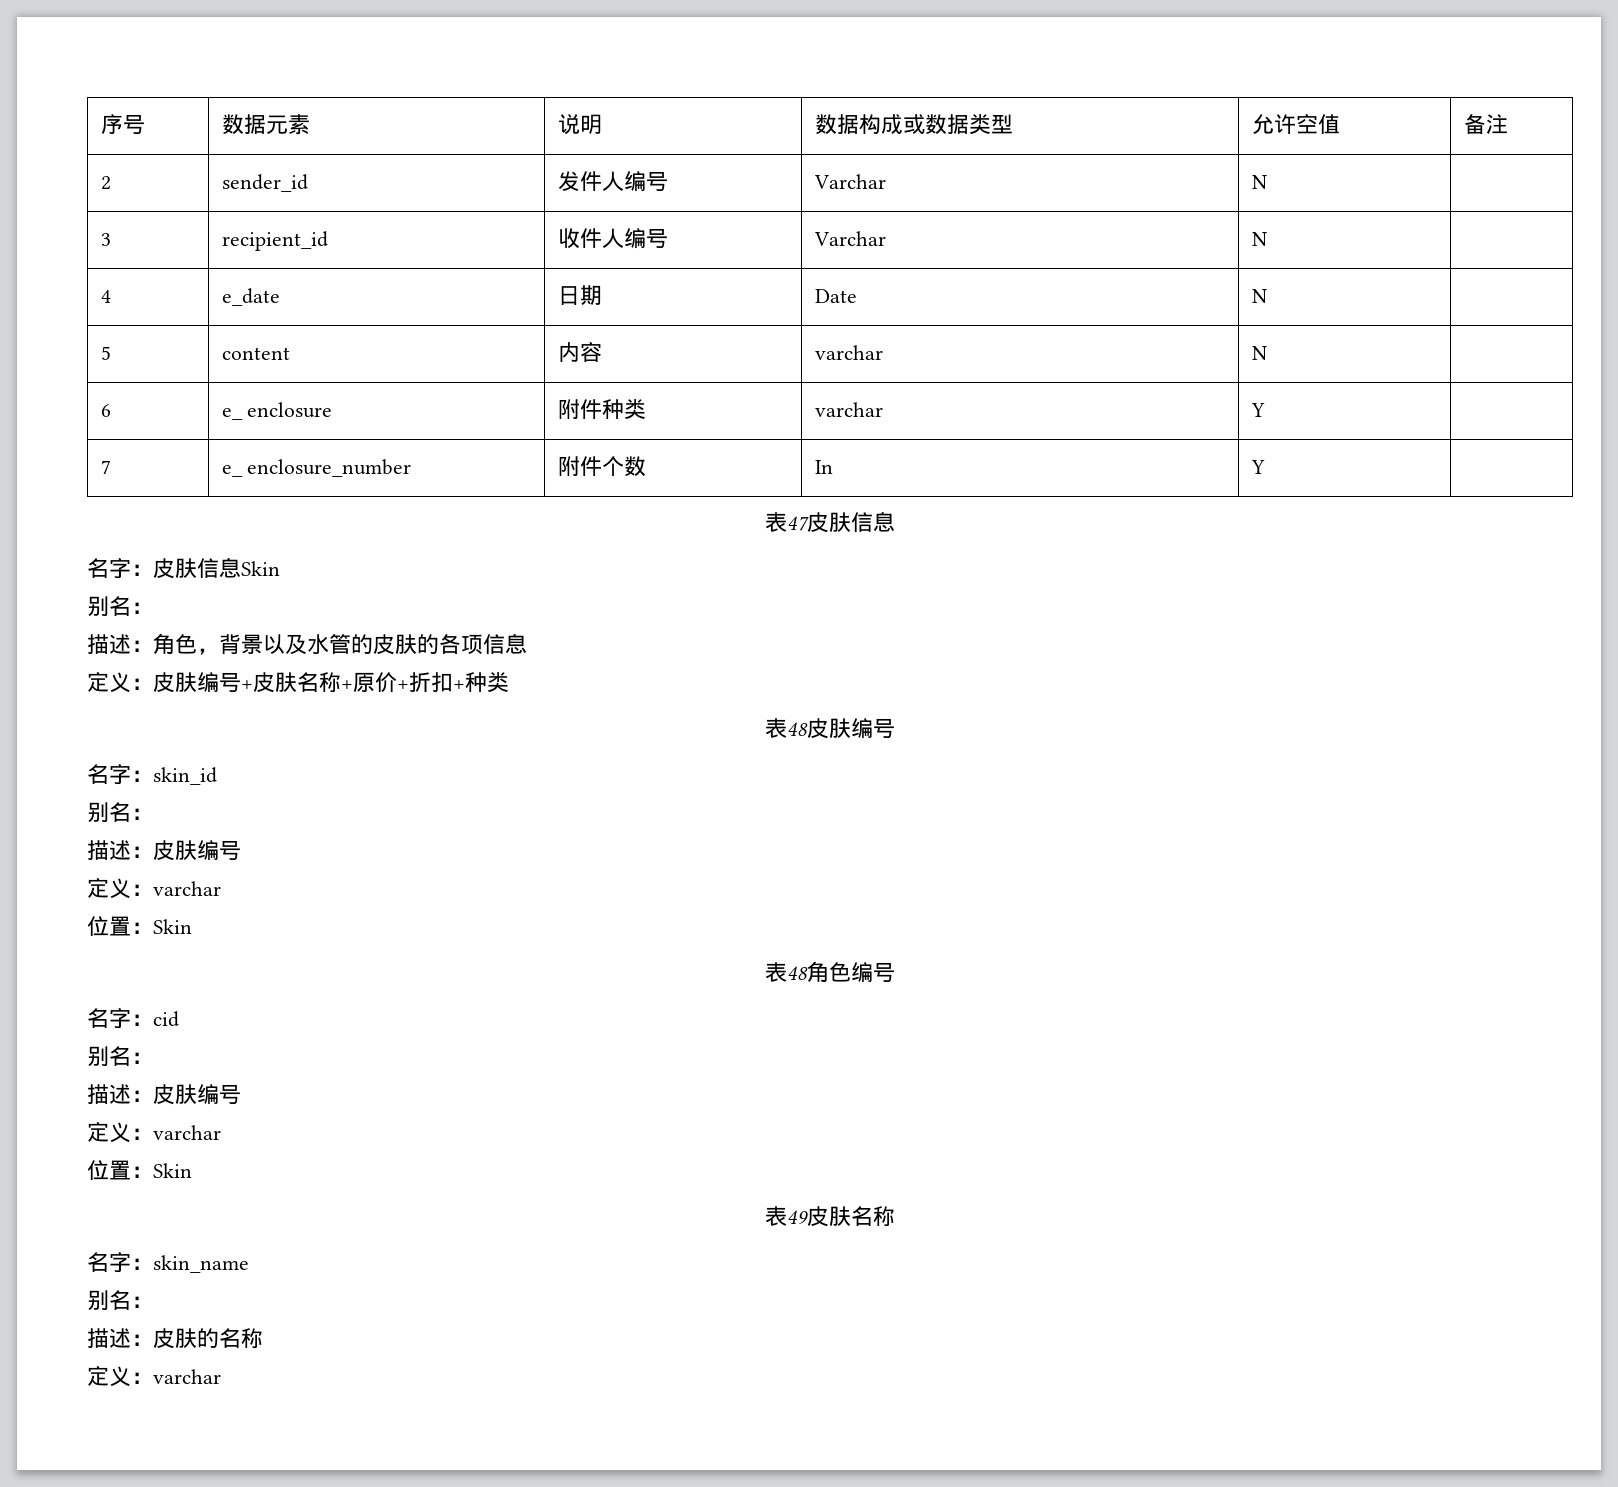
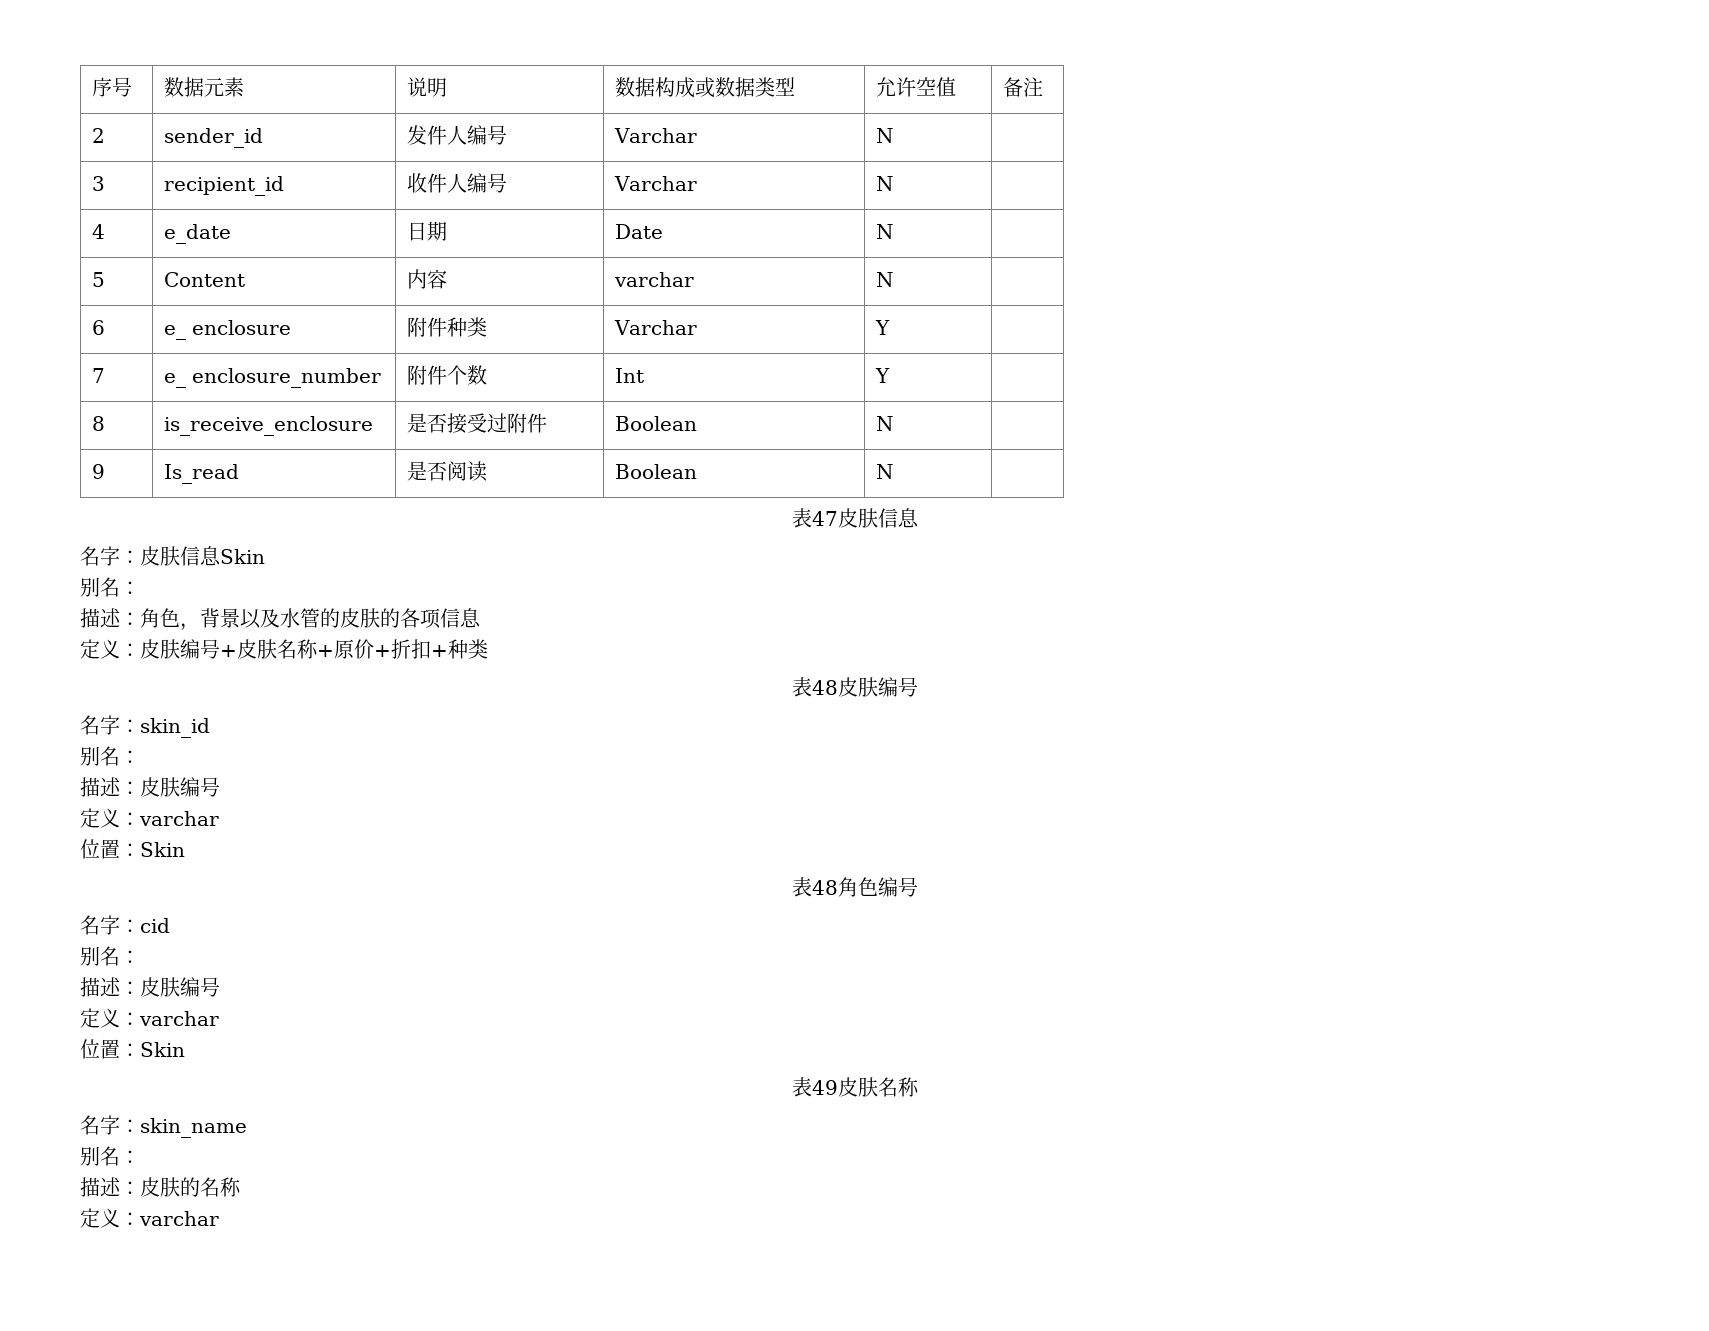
- 5 | content | 内容 | varchar | N |
+ 5 | Content | 内容 | varchar | N |
- 6 | e_ enclosure | 附件种类 | varchar | Y |
+ 6 | e_ enclosure | 附件种类 | Varchar | Y |
- 7 | e_ enclosure_number | 附件个数 | In | Y |
+ 7 | e_ enclosure_number | 附件个数 | Int | Y |
+ 8 | is_receive_enclosure | 是否接受过附件 | Boolean | N |
+ 9 | Is_read | 是否阅读 | Boolean | N |

